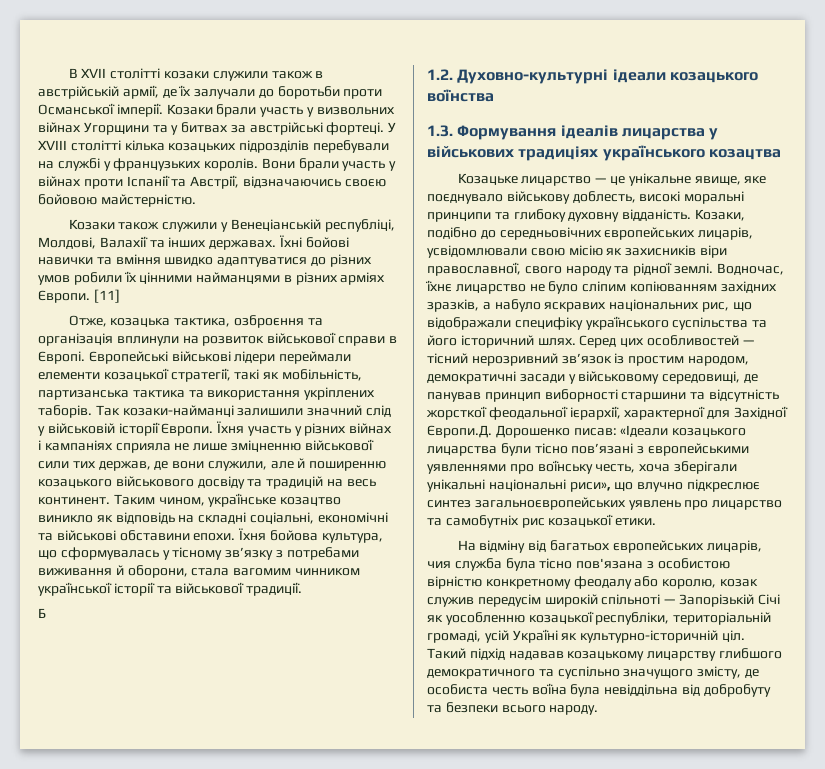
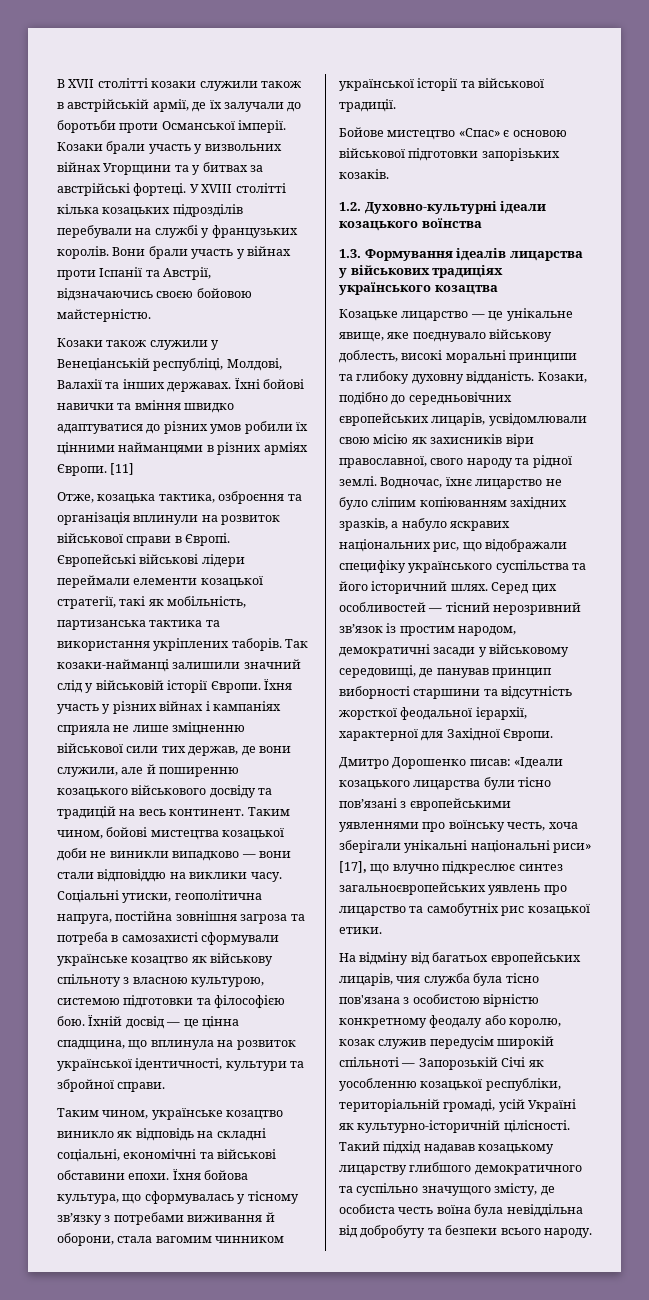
+ Таким чином, бойові мистецтва козацької доби не виникли випадково — вони стали відповіддю на виклики часу. Соціальні утиски, геополітична напруга, постійна зовнішня загроза та потреба в самозахисті сформували українське козацтво як військову спільноту з власною культурою, системою підготовки та філософією бою. Їхній досвід — це цінна спадщина, що вплинула на розвиток української ідентичності, культури та збройної справи.
- Б
+ Бойове мистецтво «Спас» є основою військової підготовки запорізьких козаків.
- Серед цих особливостей — тісний нерозривний зв’язок із простим народом, демократичні засади у військовому середовищі, де панував принцип виборності старшини та відсутність жорсткої феодальної ієрархії, характерної для Західної Європи.Д. Дорошенко писав: «Ідеали козацького лицарства були тісно пов’язані з європейськими уявленнями про воїнську честь, хоча зберігали унікальні національні риси», що влучно підкреслює синтез загальноєвропейських уявлень про лицарство та самобутніх рис козацької етики.
+ Серед цих особливостей — тісний нерозривний зв’язок із простим народом, демократичні засади у військовому середовищі, де панував принцип виборності старшини та відсутність жорсткої феодальної ієрархії, характерної для Західної Європи.
+ Дмитро Дорошенко писав: «Ідеали козацького лицарства були тісно пов’язані з європейськими уявленнями про воїнську честь, хоча зберігали унікальні національні риси» [17], що влучно підкреслює синтез загальноєвропейських уявлень про лицарство та самобутніх рис козацької етики.
- На відміну від багатьох європейських лицарів, чия служба була тісно пов'язана з особистою вірністю конкретному феодалу або королю, козак служив передусім широкій спільноті — Запорізькій Січі як уособленню козацької республіки, територіальній громаді, усій Україні як культурно-історичній ціл.
+ На відміну від багатьох європейських лицарів, чия служба була тісно пов'язана з особистою вірністю конкретному феодалу або королю, козак служив передусім широкій спільноті — Запорозькій Січі як уособленню козацької республіки, територіальній громаді, усій Україні як культурно-історичній цілісності.

